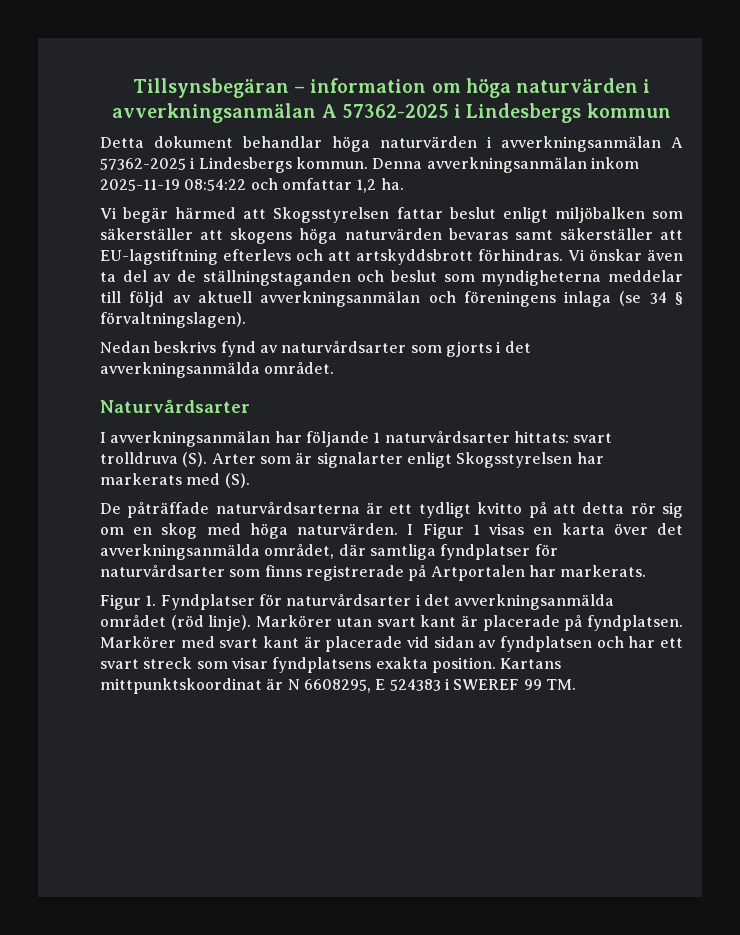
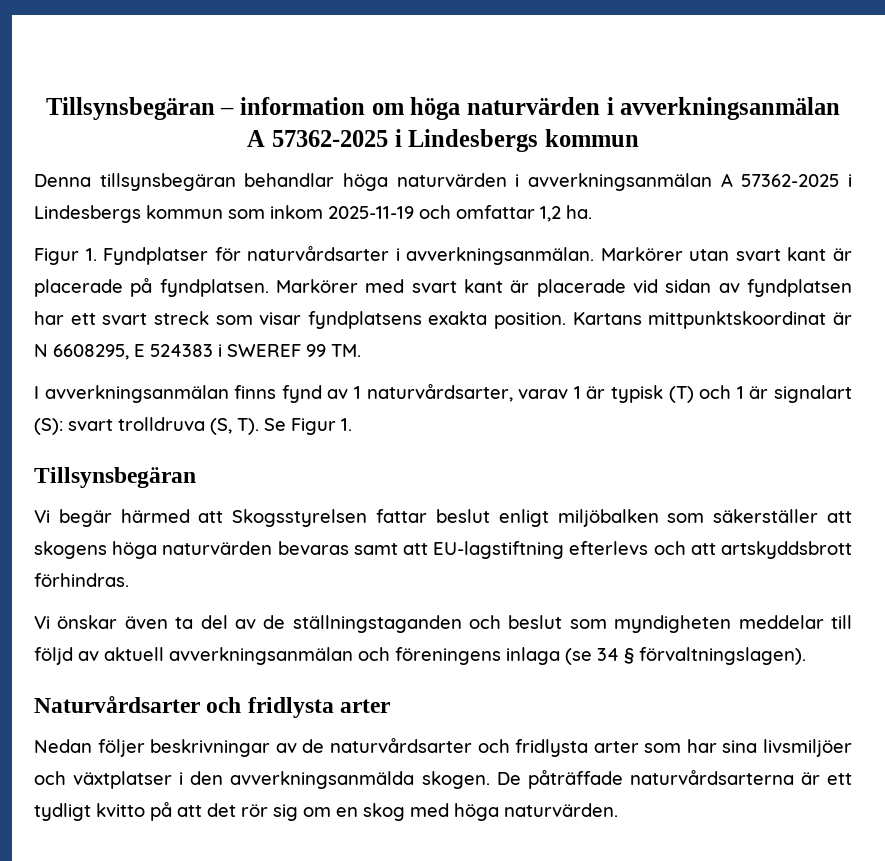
- Detta dokument behandlar höga naturvärden i avverkningsanmälan A 57362-2025 i Lindesbergs kommun. Denna avverkningsanmälan inkom 2025-11-19 08:54:22 och omfattar 1,2 ha.
+ Denna tillsynsbegäran behandlar höga naturvärden i avverkningsanmälan A 57362-2025 i Lindesbergs kommun som inkom 2025-11-19 och omfattar 1,2 ha.
- Vi begär härmed att Skogsstyrelsen fattar beslut enligt miljöbalken som säkerställer att skogens höga naturvärden bevaras samt säkerställer att EU-lagstiftning efterlevs och att artskyddsbrott förhindras. Vi önskar även ta del av de ställningstaganden och beslut som myndigheterna meddelar till följd av aktuell avverkningsanmälan och föreningens inlaga (se 34 § förvaltningslagen).
- Nedan beskrivs fynd av naturvårdsarter som gjorts i det avverkningsanmälda området.
- Naturvårdsarter
- I avverkningsanmälan har följande 1 naturvårdsarter hittats: svart trolldruva (S). Arter som är signalarter enligt Skogsstyrelsen har markerats med (S).
- De påträffade naturvårdsarterna är ett tydligt kvitto på att detta rör sig om en skog med höga naturvärden. I Figur 1 visas en karta över det avverkningsanmälda området, där samtliga fyndplatser för naturvårdsarter som finns registrerade på Artportalen har markerats.
- Figur 1. Fyndplatser för naturvårdsarter i det avverkningsanmälda området (röd linje).
+ Figur 1. Fyndplatser för naturvårdsarter i avverkningsanmälan.
- Markörer med svart kant är placerade vid sidan av fyndplatsen och har ett svart streck som visar fyndplatsens exakta position.
+ Markörer med svart kant är placerade vid sidan av fyndplatsen har ett svart streck som visar fyndplatsens exakta position.
+ I avverkningsanmälan finns fynd av 1 naturvårdsarter, varav 1 är typisk (T) och 1 är signalart (S): svart trolldruva (S, T). Se Figur 1.
+ Tillsynsbegäran
+ Vi begär härmed att Skogsstyrelsen fattar beslut enligt miljöbalken som säkerställer att skogens höga naturvärden bevaras samt att EU-lagstiftning efterlevs och att artskyddsbrott förhindras.
+ Vi önskar även ta del av de ställningstaganden och beslut som myndigheten meddelar till följd av aktuell avverkningsanmälan och föreningens inlaga (se 34 § förvaltningslagen).
+ Naturvårdsarter och fridlysta arter
+ Nedan följer beskrivningar av de naturvårdsarter och fridlysta arter som har sina livsmiljöer och växtplatser i den avverkningsanmälda skogen. De påträffade naturvårdsarterna är ett tydligt kvitto på att det rör sig om en skog med höga naturvärden.

